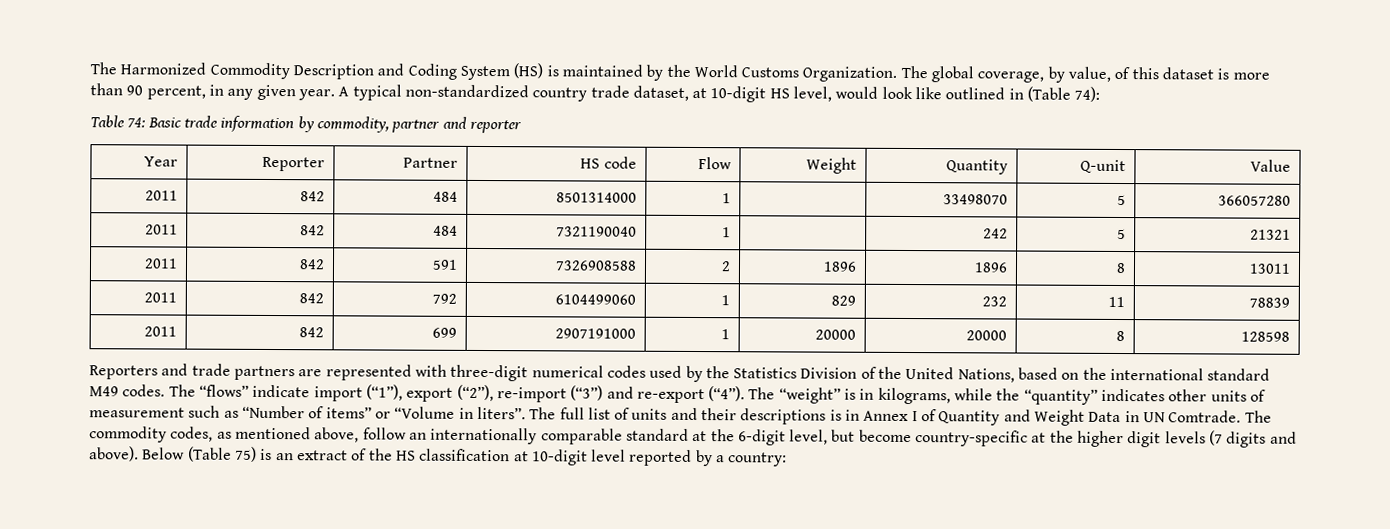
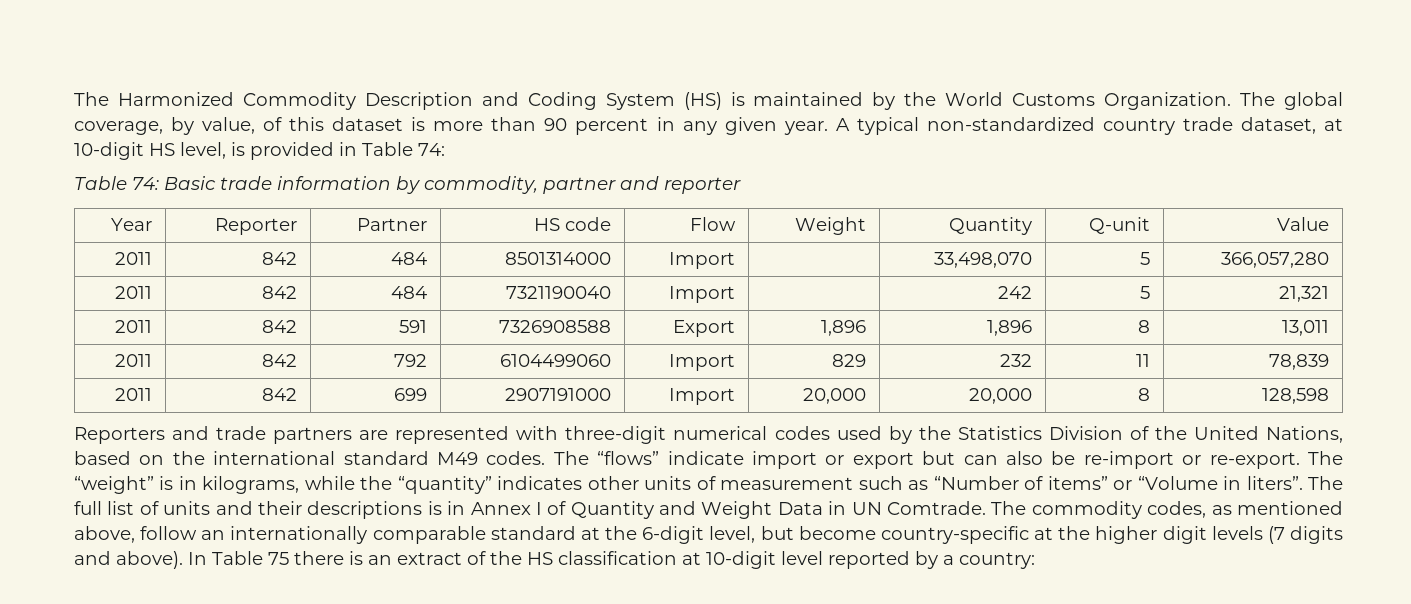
- The global coverage, by value, of this dataset is more than 90 percent, in any given year.
+ The global coverage, by value, of this dataset is more than 90 percent in any given year.
- A typical non-standardized country trade dataset, at 10-digit HS level, would look like outlined in (Table 74):
+ A typical non-standardized country trade dataset, at 10-digit HS level, is provided in Table 74:
- 2011 | 842 | 484 | 8501314000 | 1 | | 33498070 | 5 | 366057280
+ 2011 | 842 | 484 | 8501314000 | Import | | 33,498,070 | 5 | 366,057,280
- 2011 | 842 | 484 | 7321190040 | 1 | | 242 | 5 | 21321
+ 2011 | 842 | 484 | 7321190040 | Import | | 242 | 5 | 21,321
- 2011 | 842 | 591 | 7326908588 | 2 | 1896 | 1896 | 8 | 13011
+ 2011 | 842 | 591 | 7326908588 | Export | 1,896 | 1,896 | 8 | 13,011
- 2011 | 842 | 792 | 6104499060 | 1 | 829 | 232 | 11 | 78839
+ 2011 | 842 | 792 | 6104499060 | Import | 829 | 232 | 11 | 78,839
- 2011 | 842 | 699 | 2907191000 | 1 | 20000 | 20000 | 8 | 128598
+ 2011 | 842 | 699 | 2907191000 | Import | 20,000 | 20,000 | 8 | 128,598
- The “flows” indicate import (“1”), export (“2”), re-import (“3”) and re-export (“4”).
+ The “flows” indicate import or export but can also be re-import or re-export.
- Below (Table 75) is an extract of the HS classification at 10-digit level reported by a country:
+ In Table 75 there is an extract of the HS classification at 10-digit level reported by a country:

